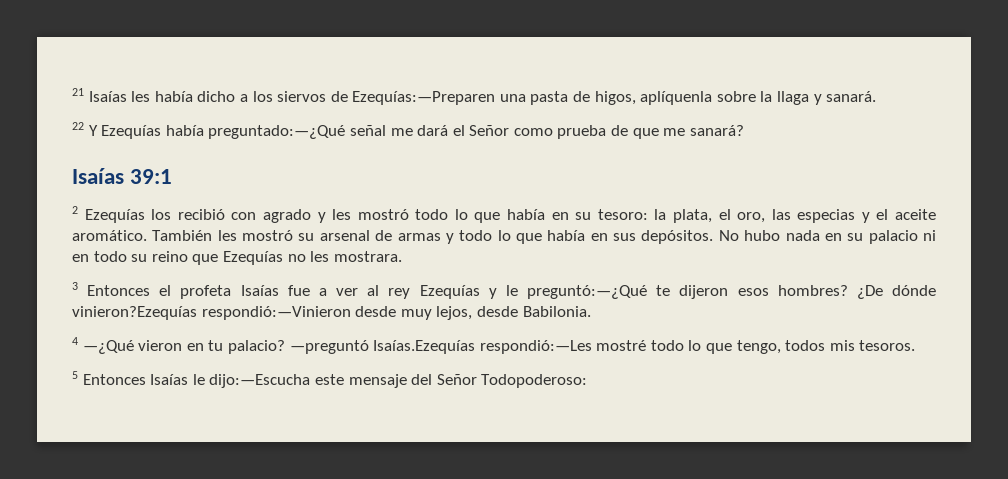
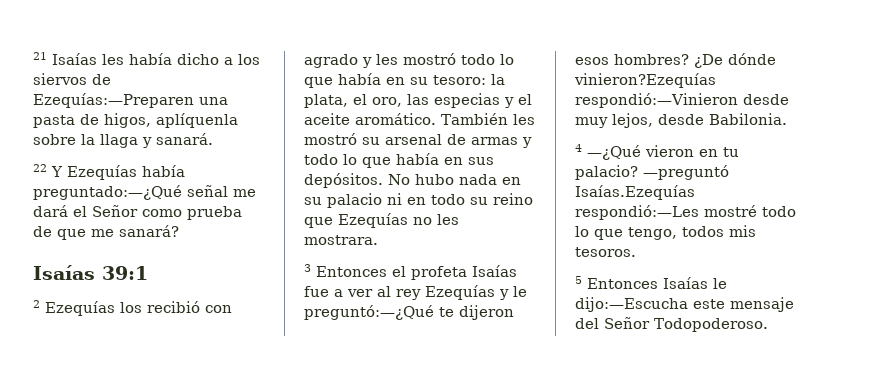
- 5 Entonces Isaías le dijo:—Escucha este mensaje del Señor Todopoderoso:
+ 5 Entonces Isaías le dijo:—Escucha este mensaje del Señor Todopoderoso.

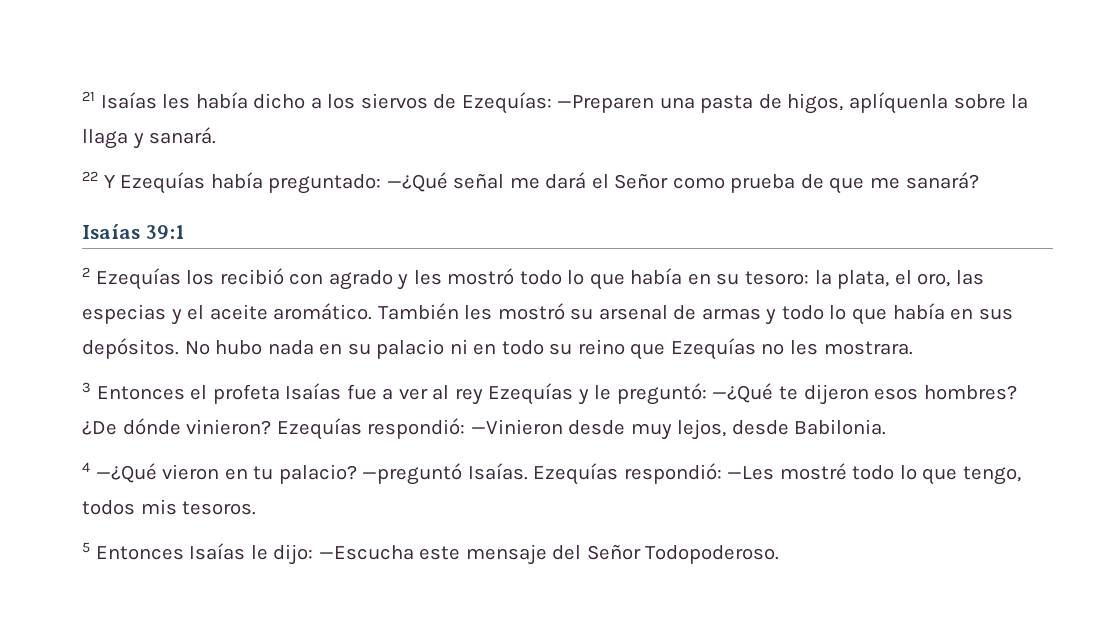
- 21 Isaías les había dicho a los siervos de Ezequías:—Preparen una pasta de higos, aplíquenla sobre la llaga y sanará.
+ 21 Isaías les había dicho a los siervos de Ezequías: —Preparen una pasta de higos, aplíquenla sobre la llaga y sanará.
- 22 Y Ezequías había preguntado:—¿Qué señal me dará el Señor como prueba de que me sanará?
+ 22 Y Ezequías había preguntado: —¿Qué señal me dará el Señor como prueba de que me sanará?
- 3 Entonces el profeta Isaías fue a ver al rey Ezequías y le preguntó:—¿Qué te dijeron esos hombres?
+ 3 Entonces el profeta Isaías fue a ver al rey Ezequías y le preguntó: —¿Qué te dijeron esos hombres?
- ¿De dónde vinieron?Ezequías respondió:—Vinieron desde muy lejos, desde Babilonia.
+ ¿De dónde vinieron? Ezequías respondió: —Vinieron desde muy lejos, desde Babilonia.
- —preguntó Isaías.Ezequías respondió:—Les mostré todo lo que tengo, todos mis tesoros.
+ —preguntó Isaías. Ezequías respondió: —Les mostré todo lo que tengo, todos mis tesoros.
- 5 Entonces Isaías le dijo:—Escucha este mensaje del Señor Todopoderoso.
+ 5 Entonces Isaías le dijo: —Escucha este mensaje del Señor Todopoderoso.

